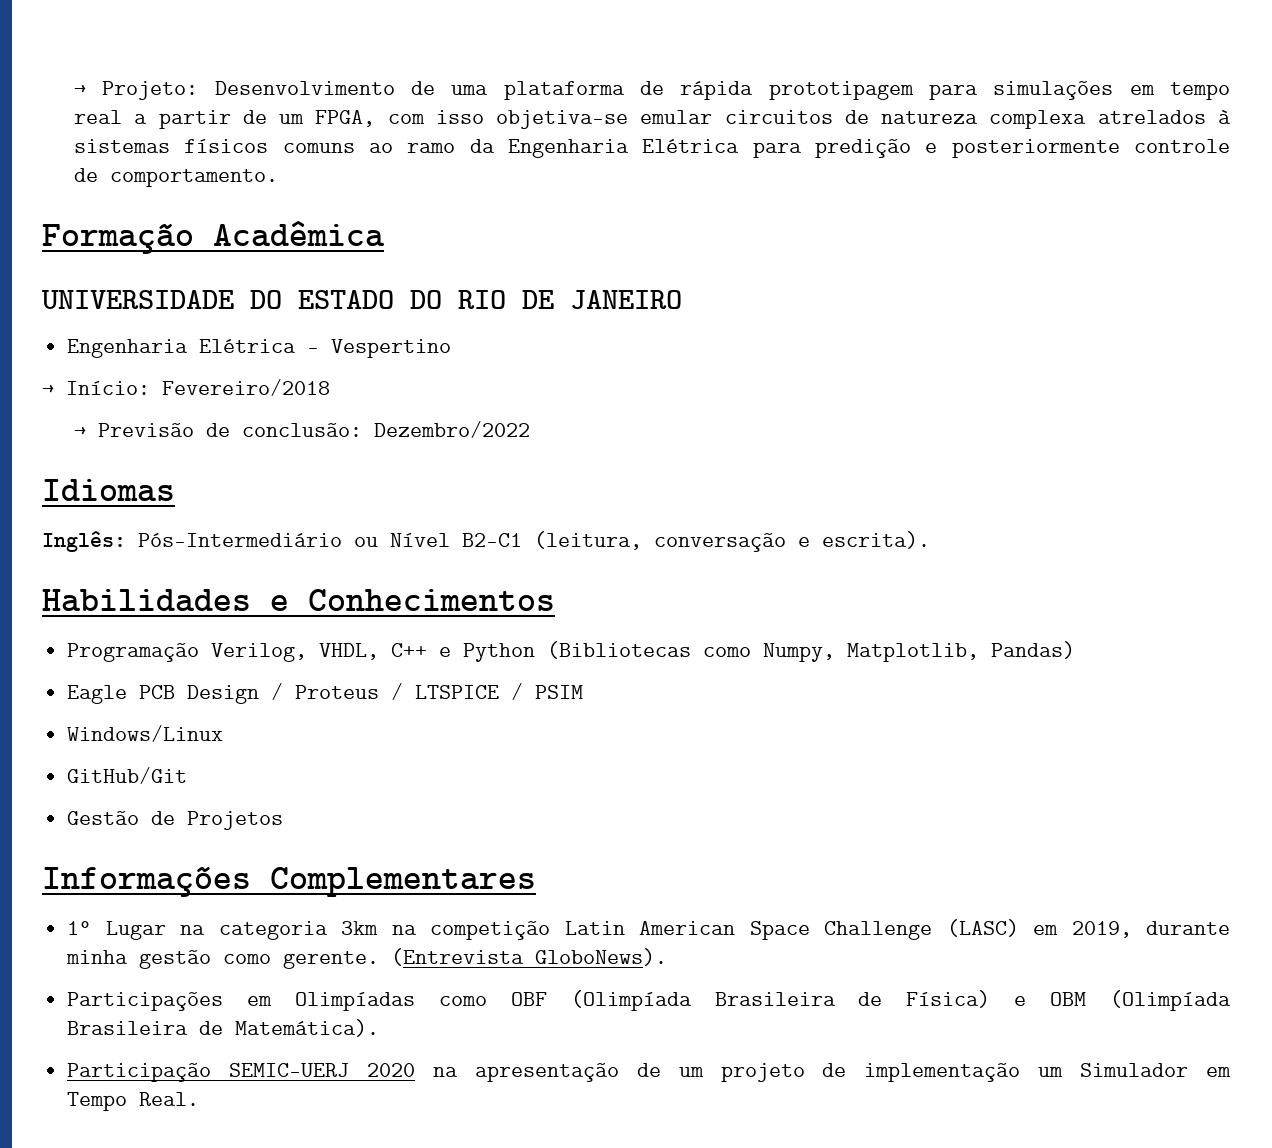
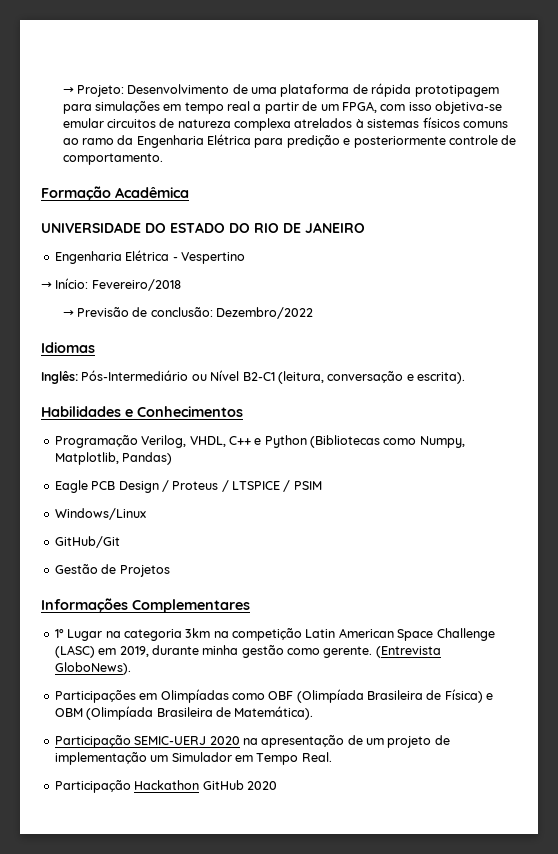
+ Participação Hackathon GitHub 2020

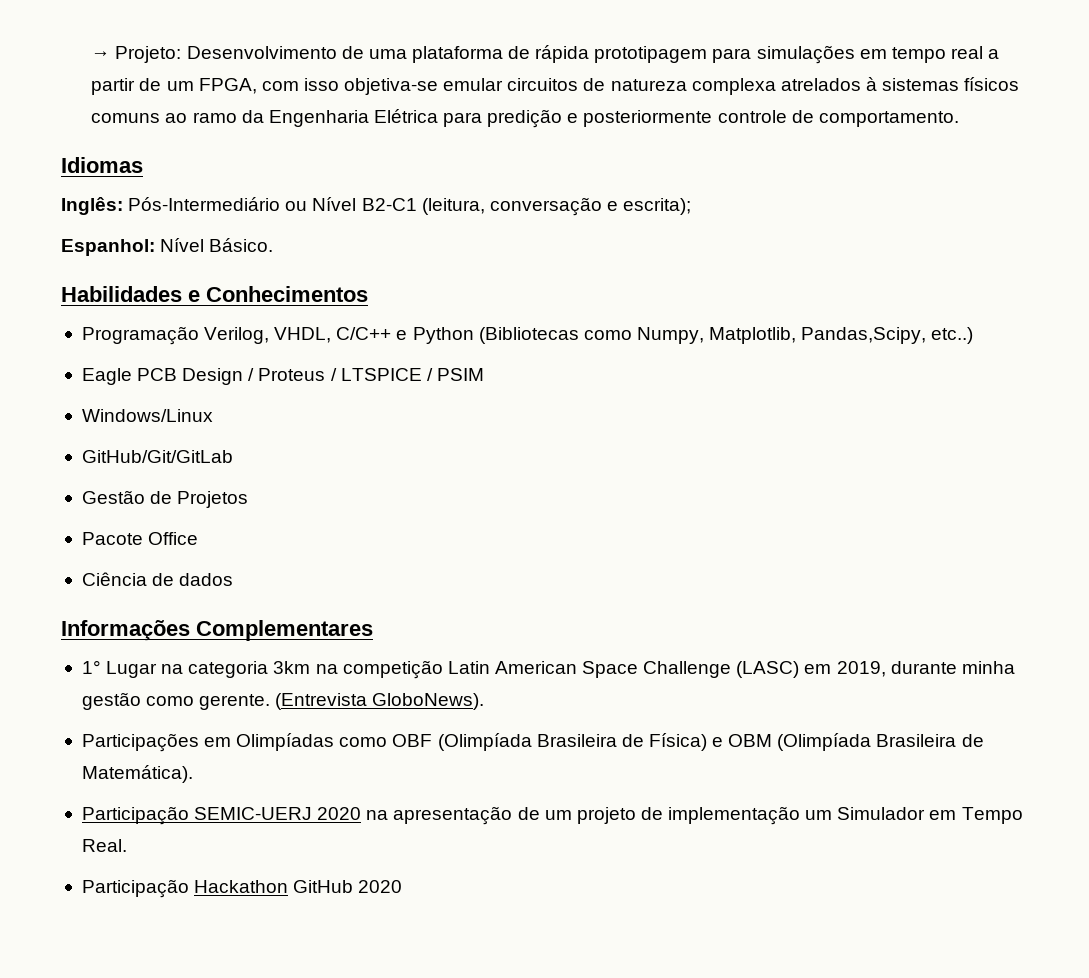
- Formação Acadêmica
- UNIVERSIDADE DO ESTADO DO RIO DE JANEIRO
- Engenharia Elétrica - Vespertino
- → Início: Fevereiro/2018
- → Previsão de conclusão: Dezembro/2022
- Inglês: Pós-Intermediário ou Nível B2-C1 (leitura, conversação e escrita).
+ Inglês: Pós-Intermediário ou Nível B2-C1 (leitura, conversação e escrita);
+ Espanhol: Nível Básico.
- Programação Verilog, VHDL, C++ e Python (Bibliotecas como Numpy, Matplotlib, Pandas)
+ Programação Verilog, VHDL, C/C++ e Python (Bibliotecas como Numpy, Matplotlib, Pandas,Scipy, etc..)
- GitHub/Git
+ GitHub/Git/GitLab
+ Pacote Office
+ Ciência de dados

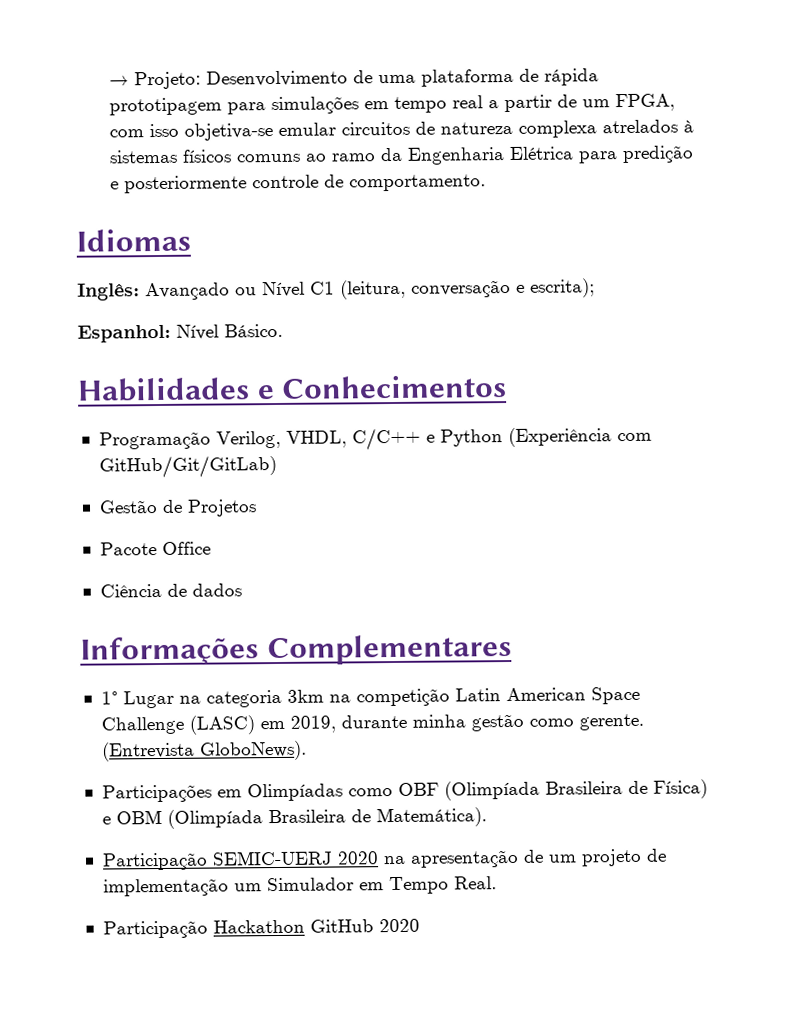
- Inglês: Pós-Intermediário ou Nível B2-C1 (leitura, conversação e escrita);
+ Inglês: Avançado ou Nível C1 (leitura, conversação e escrita);
- Programação Verilog, VHDL, C/C++ e Python (Bibliotecas como Numpy, Matplotlib, Pandas,Scipy, etc..)
- Eagle PCB Design / Proteus / LTSPICE / PSIM
- Windows/Linux
- GitHub/Git/GitLab
+ Programação Verilog, VHDL, C/C++ e Python (Experiência com GitHub/Git/GitLab)

